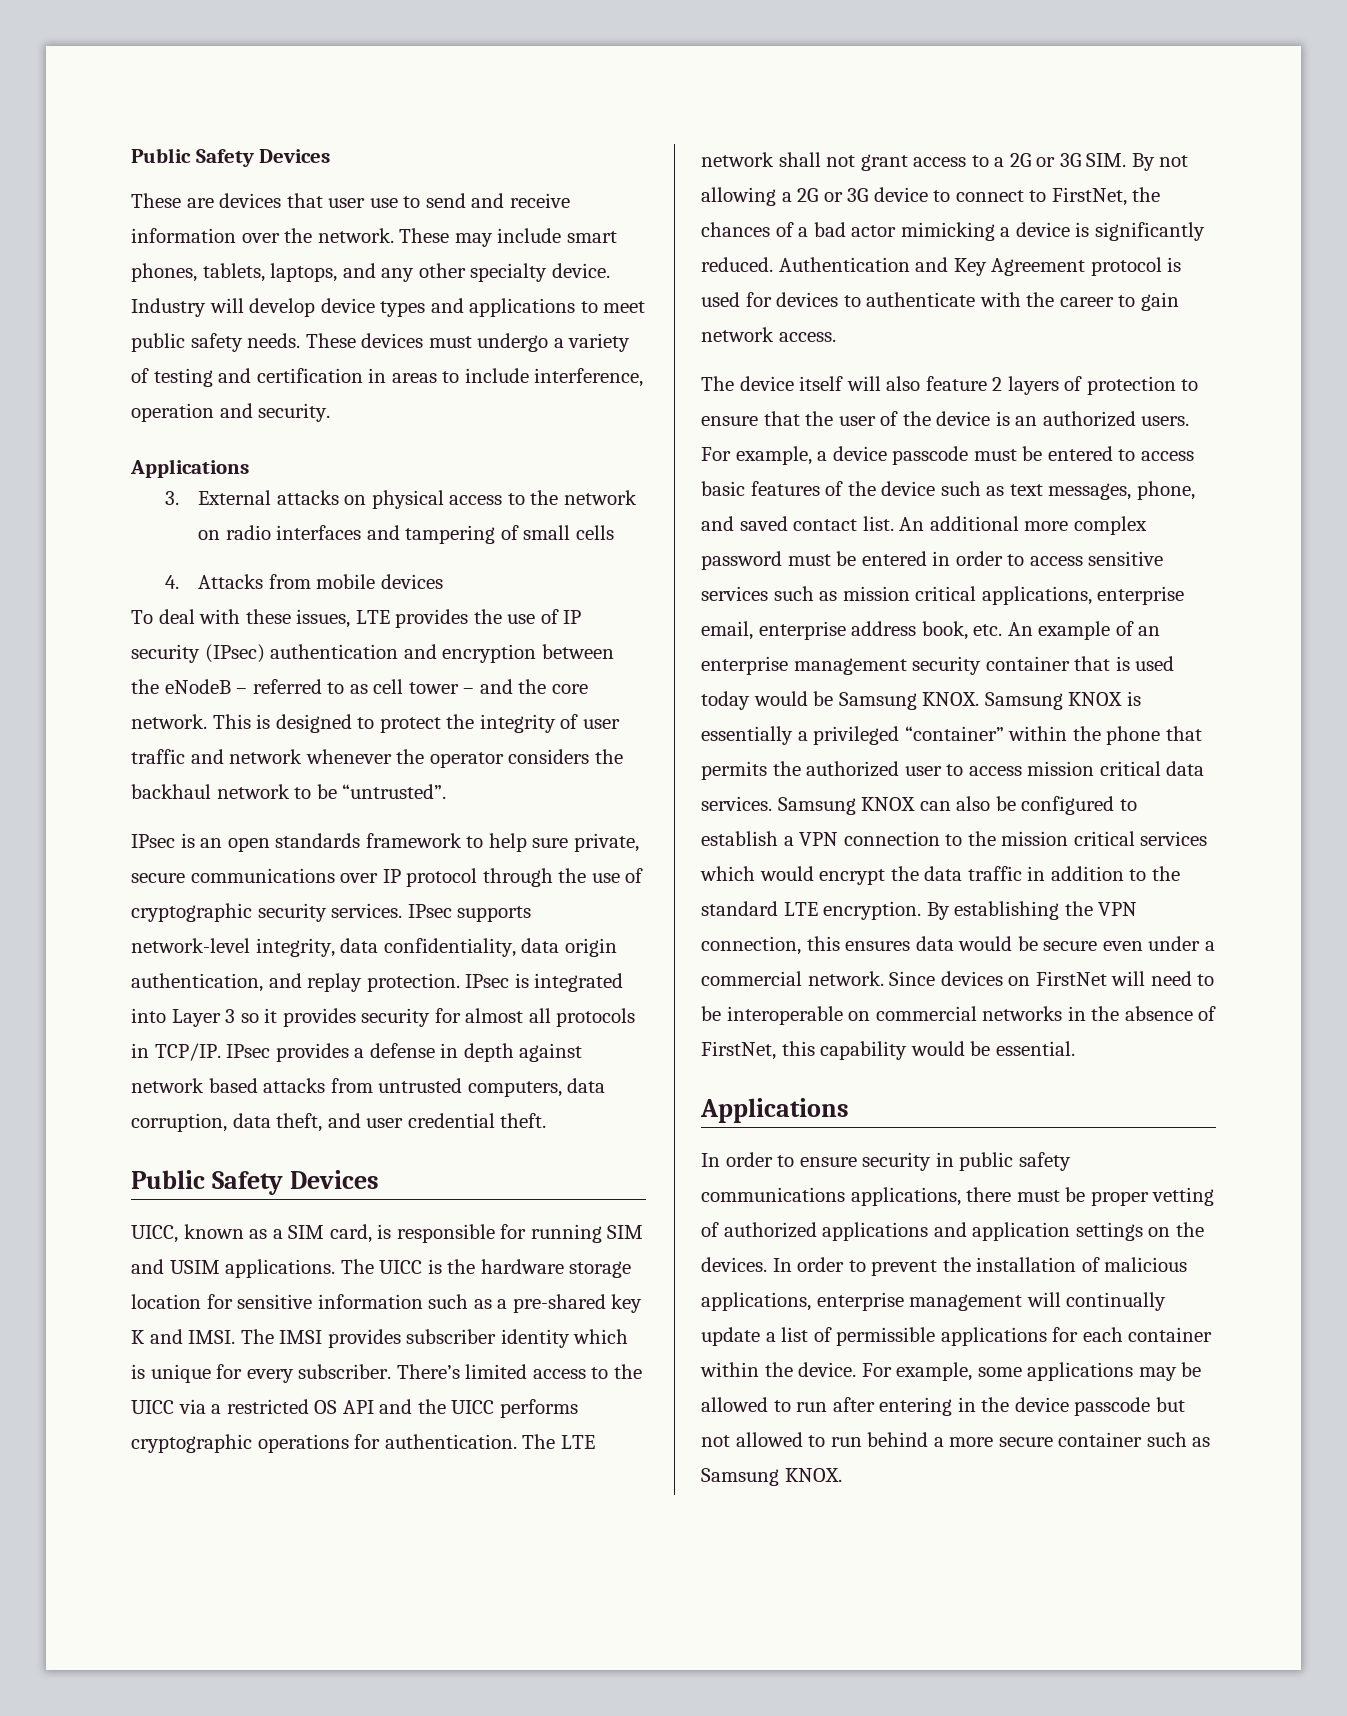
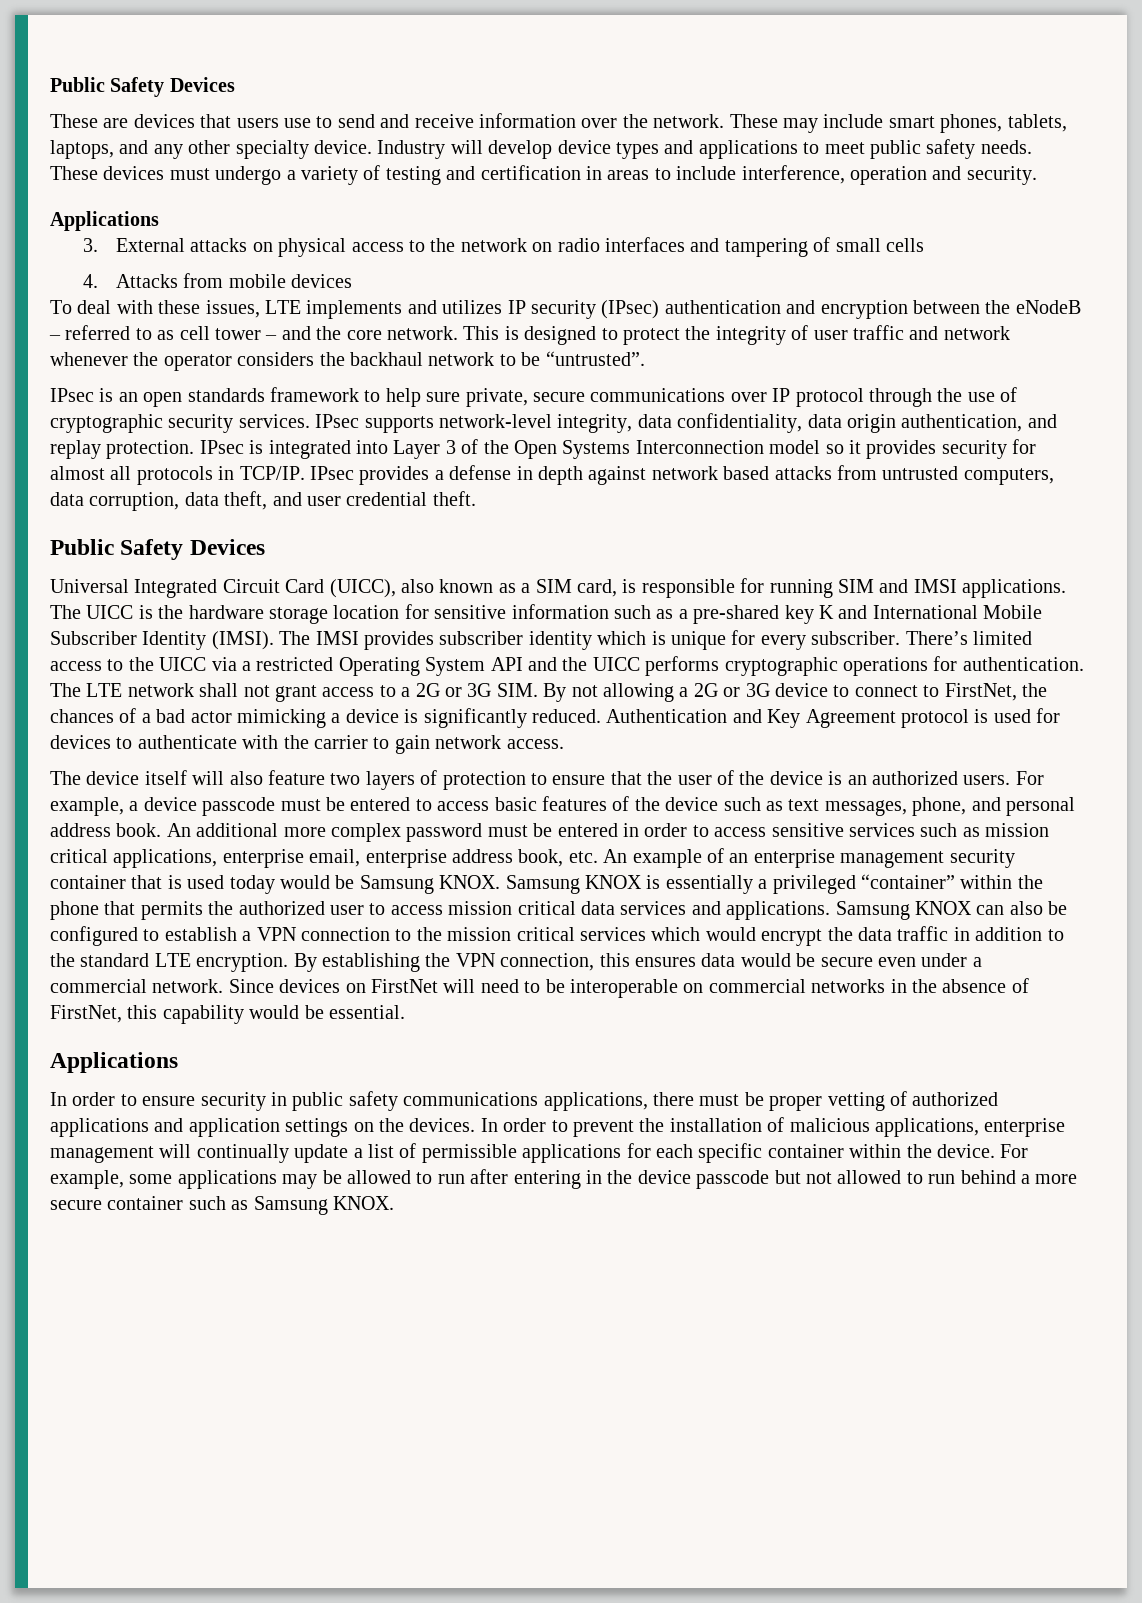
- These are devices that user use to send and receive information over the network.
+ These are devices that users use to send and receive information over the network.
- To deal with these issues, LTE provides the use of IP security (IPsec) authentication and encryption between the eNodeB – referred to as cell tower – and the core network.
+ To deal with these issues, LTE implements and utilizes IP security (IPsec) authentication and encryption between the eNodeB – referred to as cell tower – and the core network.
- IPsec is integrated into Layer 3 so it provides security for almost all protocols in TCP/IP.
+ IPsec is integrated into Layer 3 of the Open Systems Interconnection model so it provides security for almost all protocols in TCP/IP.
- UICC, known as a SIM card, is responsible for running SIM and USIM applications.
+ Universal Integrated Circuit Card (UICC), also known as a SIM card, is responsible for running SIM and IMSI applications.
- The UICC is the hardware storage location for sensitive information such as a pre-shared key K and IMSI.
+ The UICC is the hardware storage location for sensitive information such as a pre-shared key K and International Mobile Subscriber Identity (IMSI).
- There’s limited access to the UICC via a restricted OS API and the UICC performs cryptographic operations for authentication.
+ There’s limited access to the UICC via a restricted Operating System API and the UICC performs cryptographic operations for authentication.
- Authentication and Key Agreement protocol is used for devices to authenticate with the career to gain network access.
+ Authentication and Key Agreement protocol is used for devices to authenticate with the carrier to gain network access.
- The device itself will also feature 2 layers of protection to ensure that the user of the device is an authorized users.
+ The device itself will also feature two layers of protection to ensure that the user of the device is an authorized users.
- For example, a device passcode must be entered to access basic features of the device such as text messages, phone, and saved contact list.
+ For example, a device passcode must be entered to access basic features of the device such as text messages, phone, and personal address book.
- Samsung KNOX is essentially a privileged “container” within the phone that permits the authorized user to access mission critical data services.
+ Samsung KNOX is essentially a privileged “container” within the phone that permits the authorized user to access mission critical data services and applications.
- In order to prevent the installation of malicious applications, enterprise management will continually update a list of permissible applications for each container within the device.
+ In order to prevent the installation of malicious applications, enterprise management will continually update a list of permissible applications for each specific container within the device.

